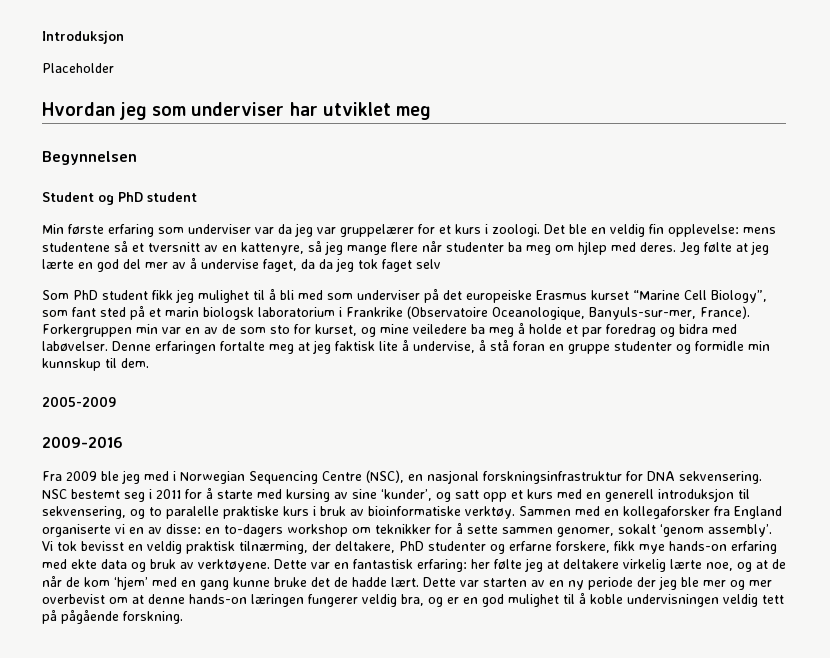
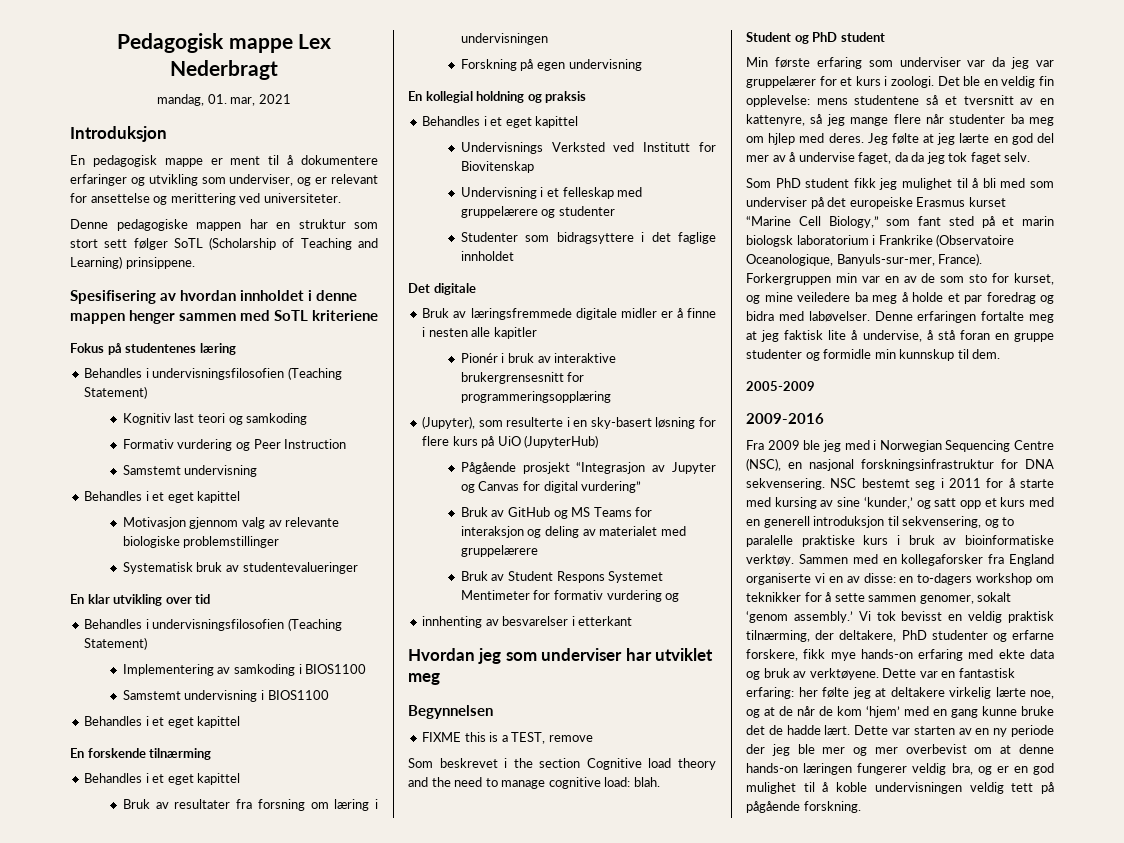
+ Pedagogisk mappe Lex Nederbragt
+ mandag, 01. mar, 2021
  Introduksjon
- Placeholder
+ En pedagogisk mappe er ment til å dokumentere erfaringer og utvikling som underviser, og er relevant for ansettelse og merittering ved universiteter.
+ Denne pedagogiske mappen har en struktur som stort sett følger SoTL (Scholarship of Teaching and Learning) prinsippene.
+ Spesifisering av hvordan innholdet i denne mappen henger sammen med SoTL kriteriene
+ Fokus på studentenes læring
+ Behandles i undervisningsfilosofien (Teaching Statement)
+ Kognitiv last teori og samkoding
+ Formativ vurdering og Peer Instruction
+ Samstemt undervisning
+ Behandles i et eget kapittel
+ Motivasjon gjennom valg av relevante biologiske problemstillinger
+ Systematisk bruk av studentevalueringer
+ En klar utvikling over tid
+ Behandles i undervisningsfilosofien (Teaching Statement)
+ Implementering av samkoding i BIOS1100
+ Samstemt undervisning i BIOS1100
+ Behandles i et eget kapittel
+ En forskende tilnærming
+ Behandles i et eget kapittel
+ Bruk av resultater fra forsning om læring i undervisningen
+ Forskning på egen undervisning
+ En kollegial holdning og praksis
+ Behandles i et eget kapittel
+ Undervisnings Verksted ved Institutt for Biovitenskap
+ Undervisning i et felleskap med gruppelærere og studenter
+ Studenter som bidragsyttere i det faglige innholdet
+ Det digitale
+ Bruk av læringsfremmede digitale midler er å finne i nesten alle kapitler
+ Pionér i bruk av interaktive brukergrensesnitt for programmeringsopplæring
+ (Jupyter), som resulterte i en sky-basert løsning for flere kurs på UiO (JupyterHub)
+ Pågående prosjekt “Integrasjon av Jupyter og Canvas for digital vurdering”
+ Bruk av GitHub og MS Teams for interaksjon og deling av materialet med gruppelærere
+ Bruk av Student Respons Systemet Mentimeter for formativ vurdering og
+ innhenting av besvarelser i etterkant
+ FIXME this is a TEST, remove
+ Som beskrevet i the section Cognitive load theory and the need to manage cognitive load: blah.
- Jeg følte at jeg lærte en god del mer av å undervise faget, da da jeg tok faget selv
+ Jeg følte at jeg lærte en god del mer av å undervise faget, da da jeg tok faget selv.
- Som PhD student fikk jeg mulighet til å bli med som underviser på det europeiske Erasmus kurset “Marine Cell Biology”, som fant sted på et marin biologsk laboratorium i Frankrike (Observatoire Oceanologique, Banyuls-sur-mer, France).
+ Som PhD student fikk jeg mulighet til å bli med som underviser på det europeiske Erasmus kurset “Marine Cell Biology,” som fant sted på et marin biologsk laboratorium i Frankrike (Observatoire Oceanologique, Banyuls-sur-mer, France).
- NSC bestemt seg i 2011 for å starte med kursing av sine ‘kunder’, og satt opp et kurs med en generell introduksjon til sekvensering, og to paralelle praktiske kurs i bruk av bioinformatiske verktøy.
+ NSC bestemt seg i 2011 for å starte med kursing av sine ‘kunder,’ og satt opp et kurs med en generell introduksjon til sekvensering, og to paralelle praktiske kurs i bruk av bioinformatiske verktøy.
- Sammen med en kollegaforsker fra England organiserte vi en av disse: en to-dagers workshop om teknikker for å sette sammen genomer, sokalt ‘genom assembly’.
+ Sammen med en kollegaforsker fra England organiserte vi en av disse: en to-dagers workshop om teknikker for å sette sammen genomer, sokalt ‘genom assembly.’

